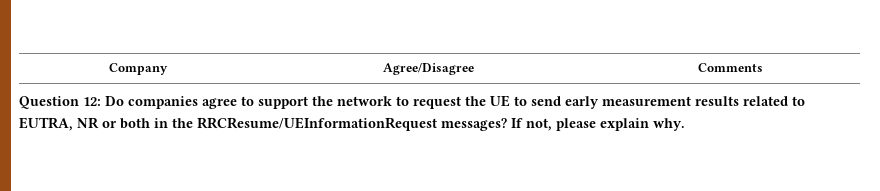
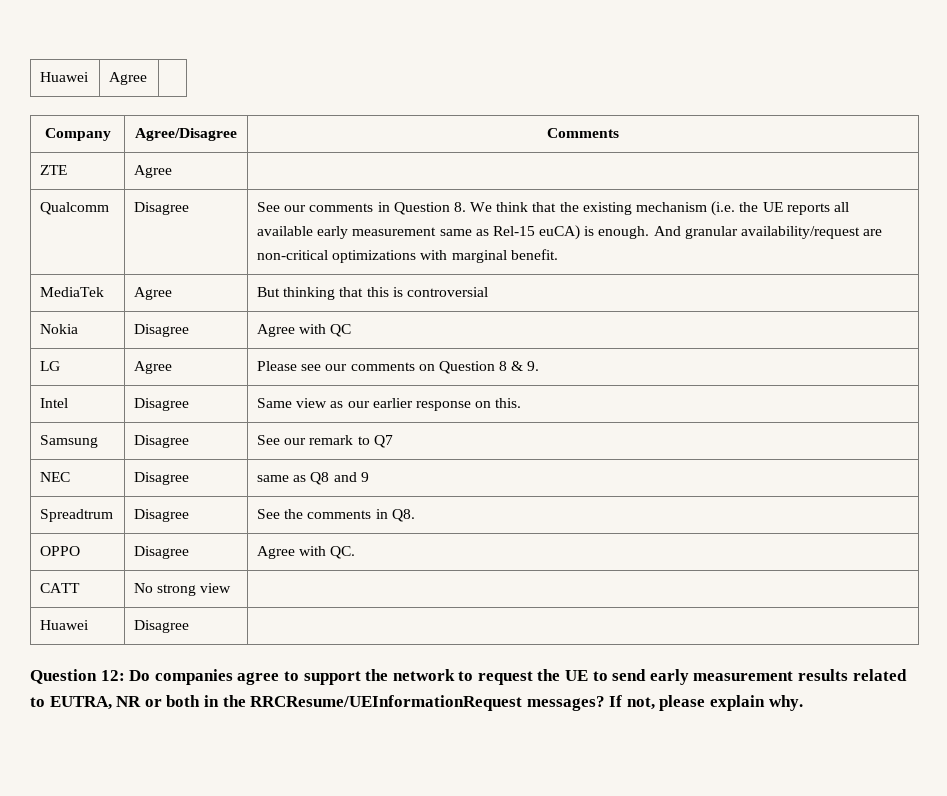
+ Huawei | Agree |
+ ZTE | Agree |
+ Qualcomm | Disagree | See our comments in Question 8. We think that the existing mechanism (i.e. the UE reports all available early measurement same as Rel-15 euCA) is enough. And granular availability/request are non-critical optimizations with marginal benefit.
+ MediaTek | Agree | But thinking that this is controversial
+ Nokia | Disagree | Agree with QC
+ LG | Agree | Please see our comments on Question 8 & 9.
+ Intel | Disagree | Same view as our earlier response on this.
+ Samsung | Disagree | See our remark to Q7
+ NEC | Disagree | same as Q8 and 9
+ Spreadtrum | Disagree | See the comments in Q8.
+ OPPO | Disagree | Agree with QC.
+ CATT | No strong view |
+ Huawei | Disagree |

